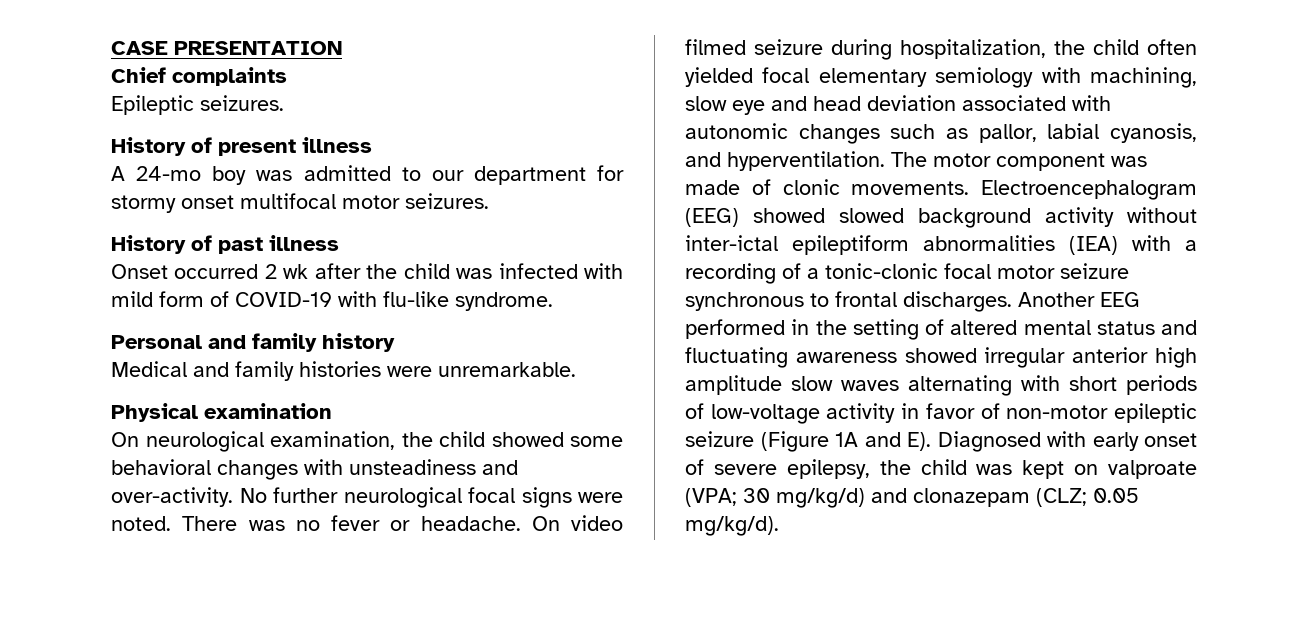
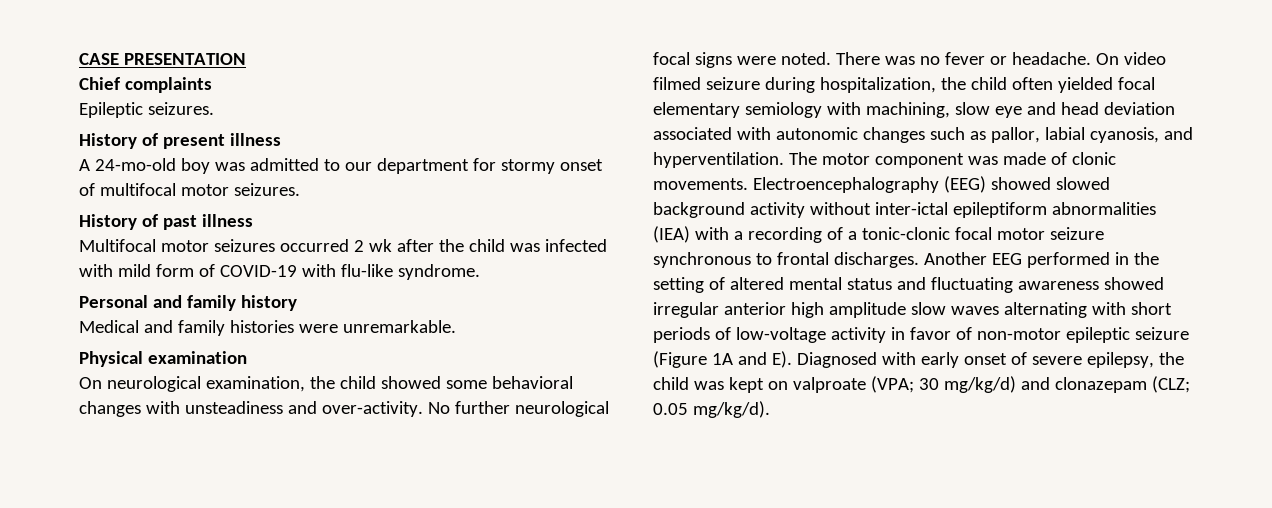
- A 24-mo boy was admitted to our department for stormy onset multifocal motor seizures.
+ A 24-mo-old boy was admitted to our department for stormy onset of multifocal motor seizures.
- Onset occurred 2 wk after the child was infected with mild form of COVID-19 with flu-like syndrome.
+ Multifocal motor seizures occurred 2 wk after the child was infected with mild form of COVID-19 with flu-like syndrome.
- Electroencephalogram (EEG) showed slowed background activity without inter-ictal epileptiform abnormalities (IEA) with a recording of a tonic-clonic focal motor seizure synchronous to frontal discharges.
+ Electroencephalography (EEG) showed slowed background activity without inter-ictal epileptiform abnormalities (IEA) with a recording of a tonic-clonic focal motor seizure synchronous to frontal discharges.

